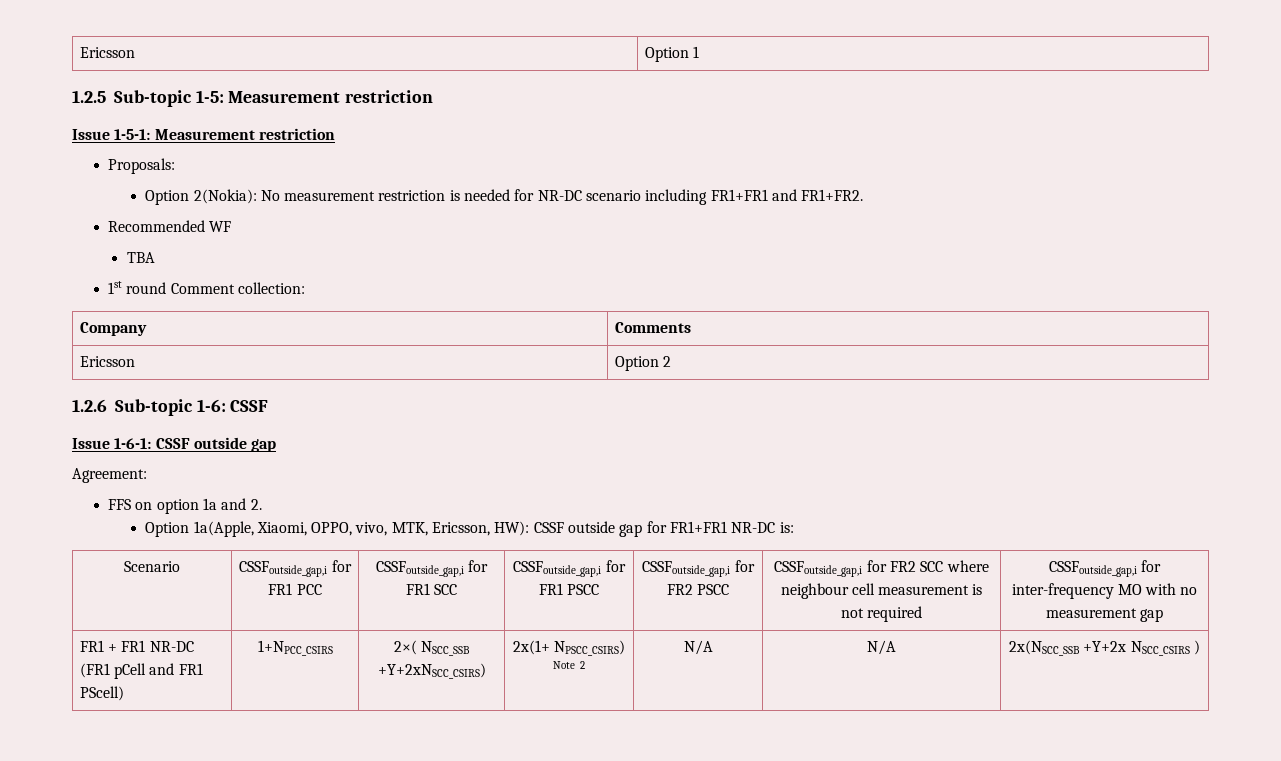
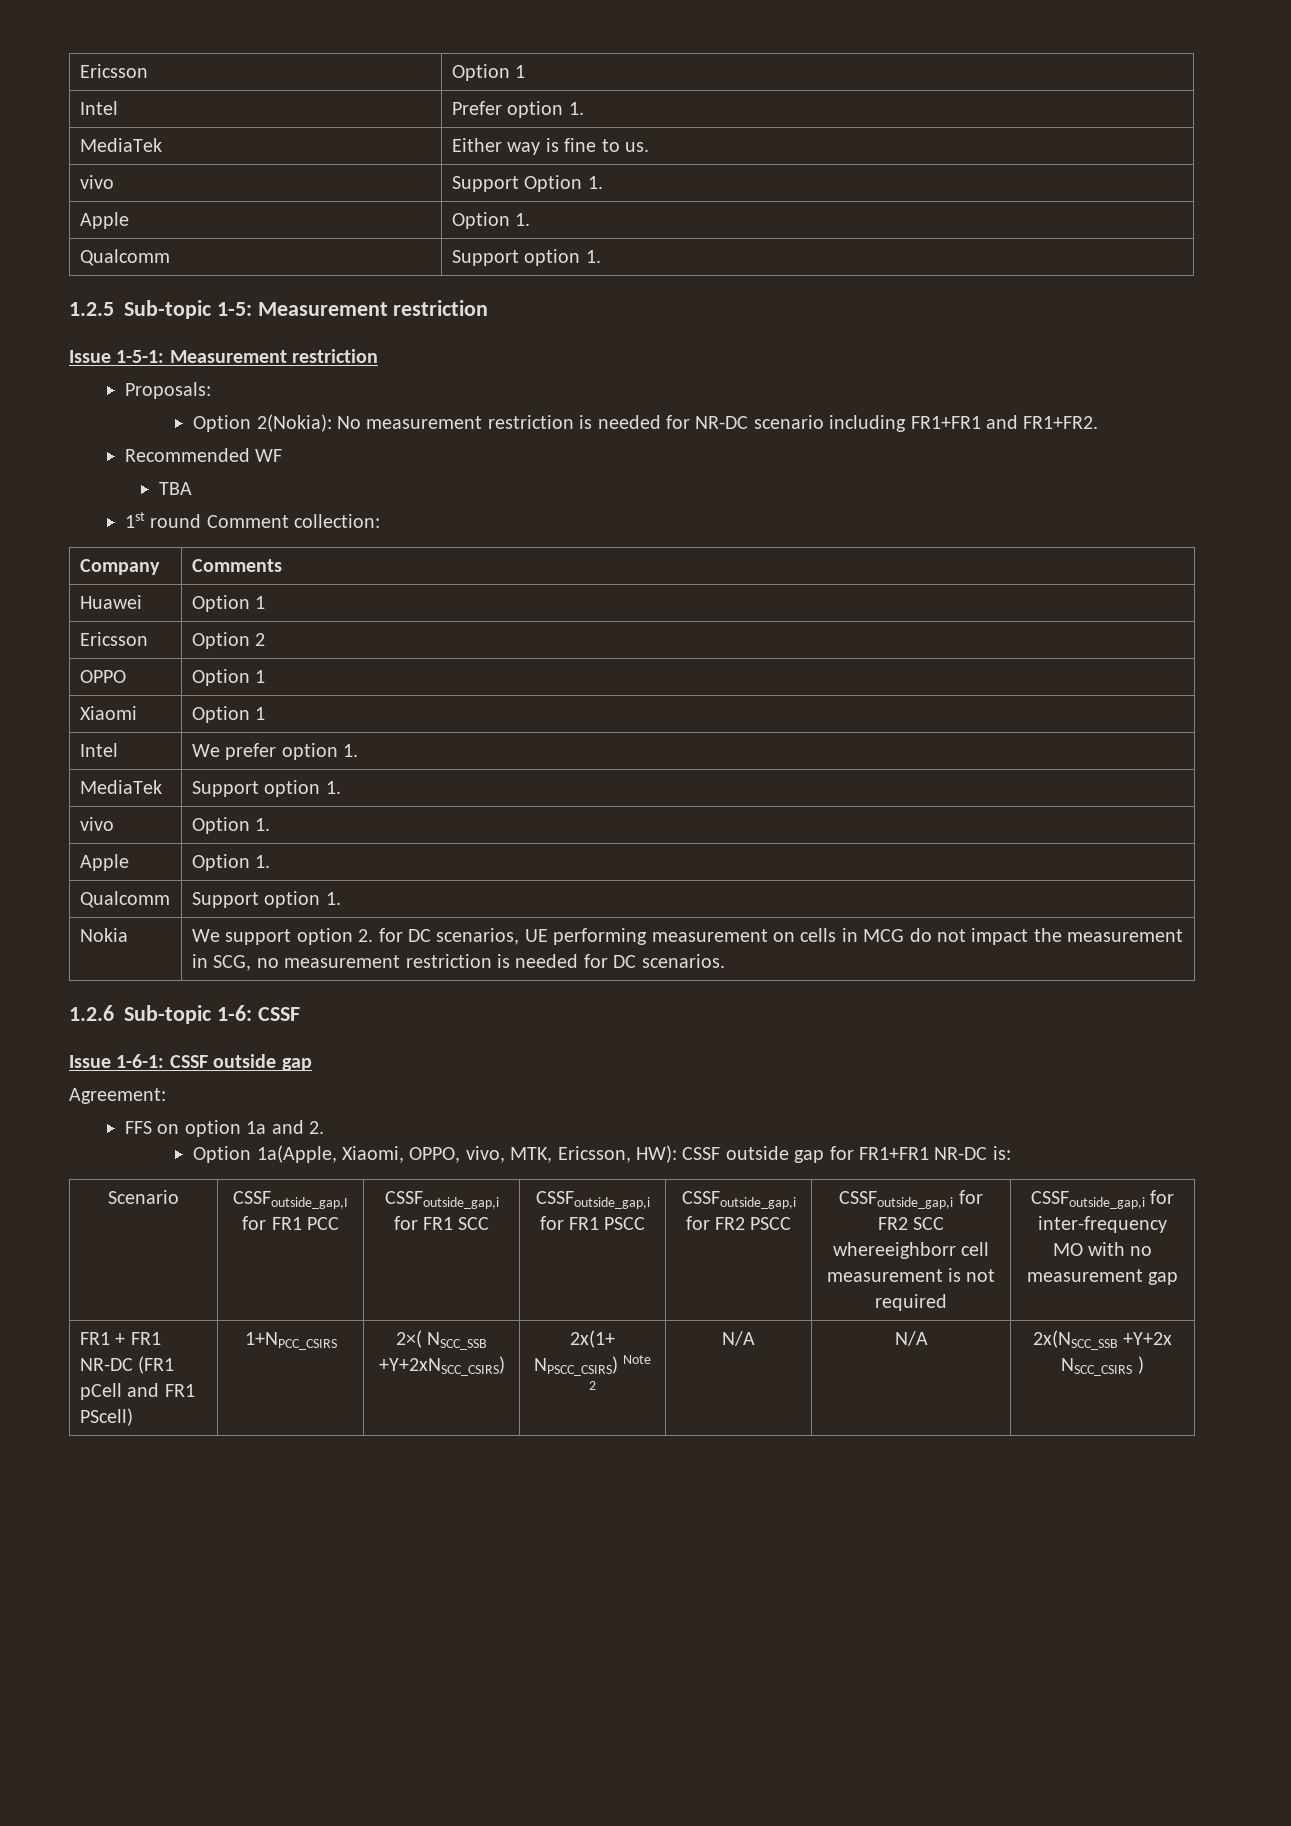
+ Intel | Prefer option 1.
+ MediaTek | Either way is fine to us.
+ vivo | Support Option 1.
+ Apple | Option 1.
+ Qualcomm | Support option 1.
+ Huawei | Option 1
+ OPPO | Option 1
+ Xiaomi | Option 1
+ Intel | We prefer option 1.
+ MediaTek | Support option 1.
+ vivo | Option 1.
+ Apple | Option 1.
+ Qualcomm | Support option 1.
+ Nokia | We support option 2. for DC scenarios, UE performing measurement on cells in MCG do not impact the measurement in SCG, no measurement restriction is needed for DC scenarios.
- Scenario | CSSFoutside_gap,i for FR1 PCC | CSSFoutside_gap,i for FR1 SCC | CSSFoutside_gap,i for FR1 PSCC | CSSFoutside_gap,i for FR2 PSCC | CSSFoutside_gap,i for FR2 SCC where neighbour cell measurement is not required | CSSFoutside_gap,i for inter-frequency MO with no measurement gap
+ Scenario | CSSFoutside_gap,I for FR1 PCC | CSSFoutside_gap,i for FR1 SCC | CSSFoutside_gap,i for FR1 PSCC | CSSFoutside_gap,i for FR2 PSCC | CSSFoutside_gap,i for FR2 SCC whereeighborr cell measurement is not required | CSSFoutside_gap,i for inter-frequency MO with no measurement gap

